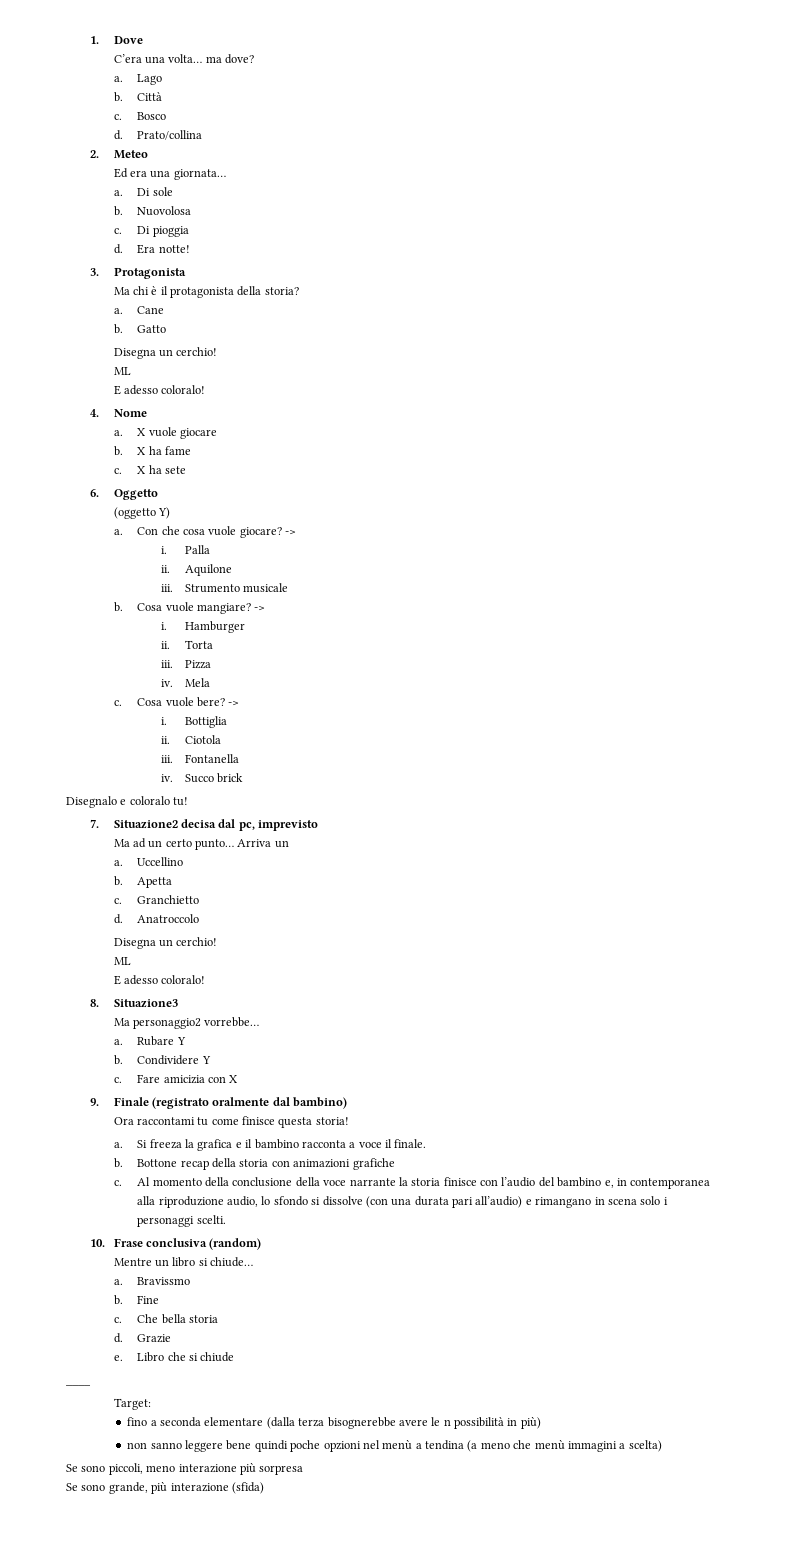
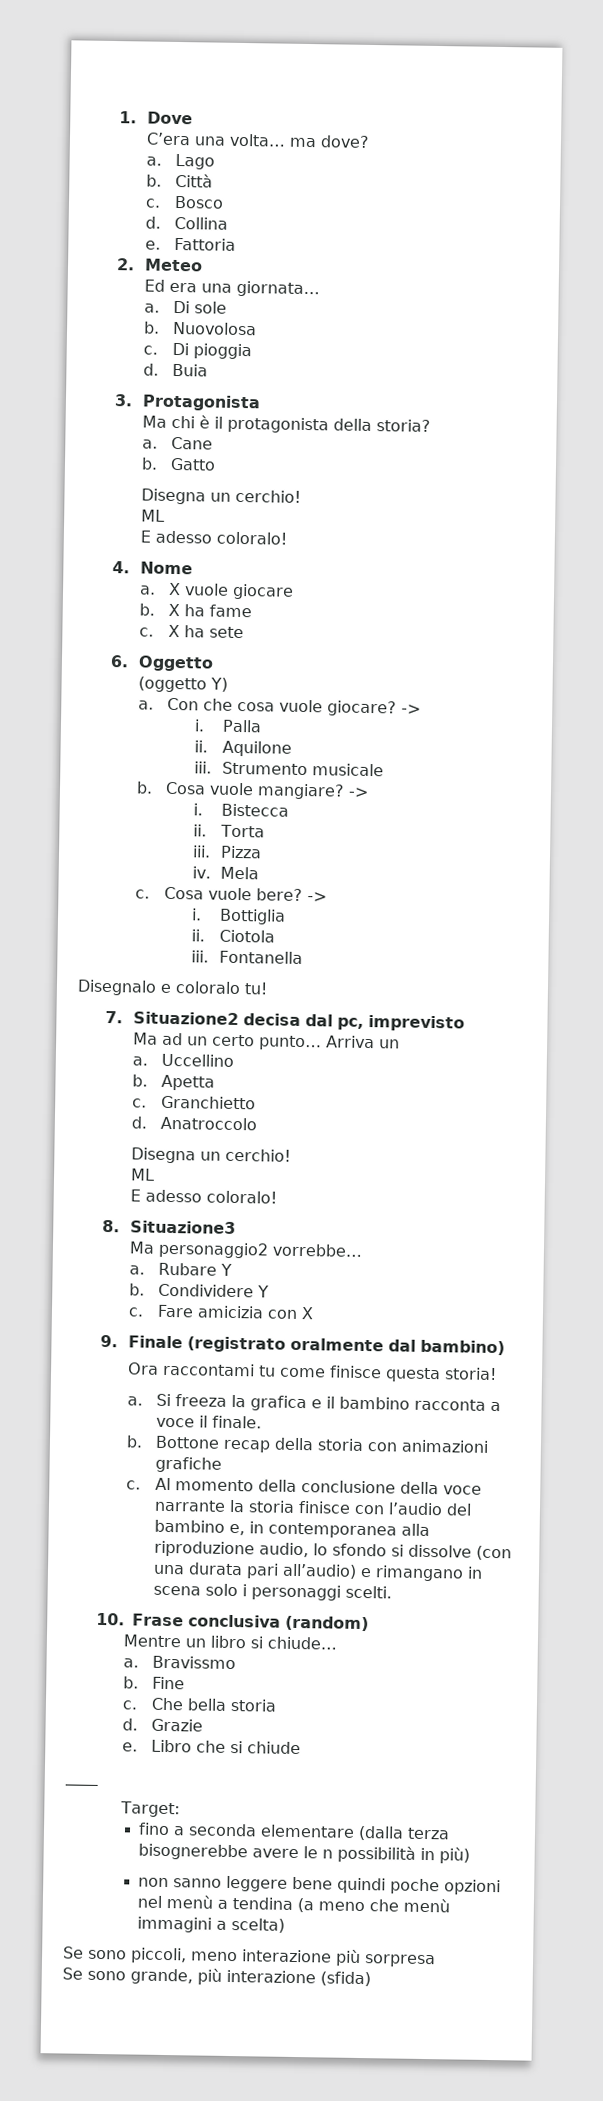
- Prato/collina
+ Collina
+ e. Fattoria
- Era notte!
+ Buia
- Hamburger
+ Bistecca
- iv. Succo brick

